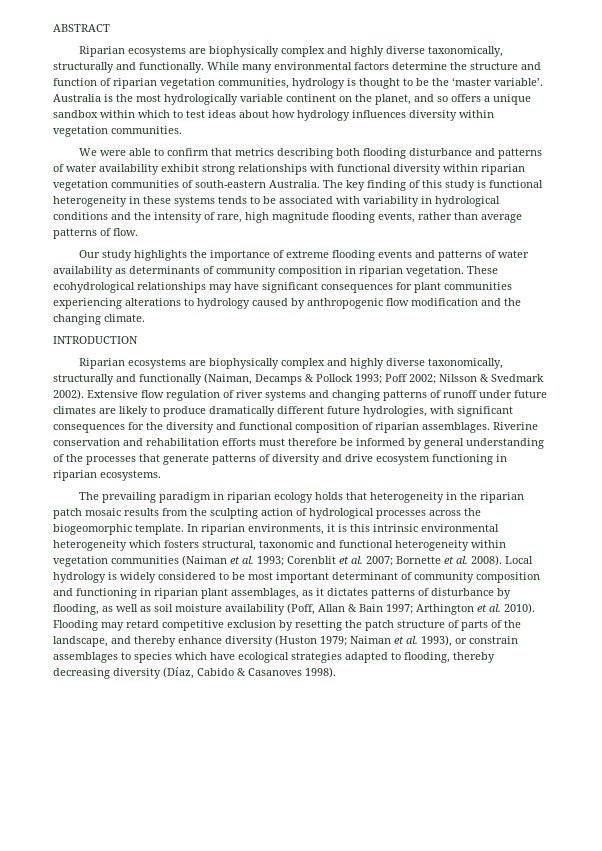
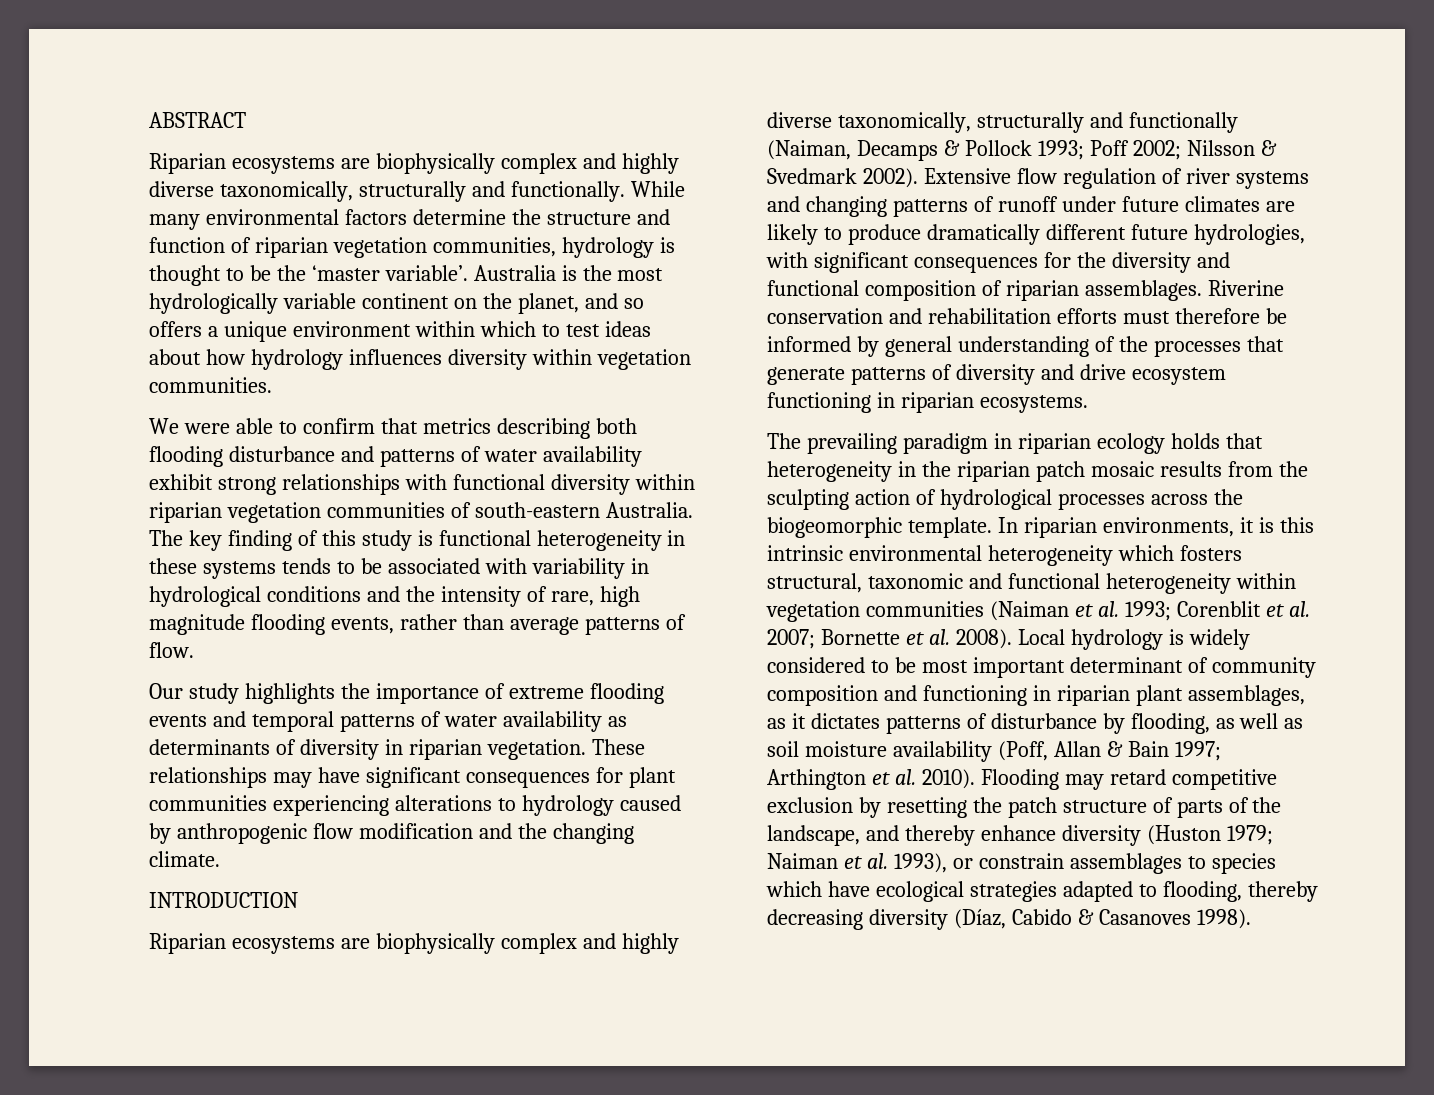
- Australia is the most hydrologically variable continent on the planet, and so offers a unique sandbox within which to test ideas about how hydrology influences diversity within vegetation communities.
+ Australia is the most hydrologically variable continent on the planet, and so offers a unique environment within which to test ideas about how hydrology influences diversity within vegetation communities.
- Our study highlights the importance of extreme flooding events and patterns of water availability as determinants of community composition in riparian vegetation.
+ Our study highlights the importance of extreme flooding events and temporal patterns of water availability as determinants of diversity in riparian vegetation.
- These ecohydrological relationships may have significant consequences for plant communities experiencing alterations to hydrology caused by anthropogenic flow modification and the changing climate.
+ These relationships may have significant consequences for plant communities experiencing alterations to hydrology caused by anthropogenic flow modification and the changing climate.

